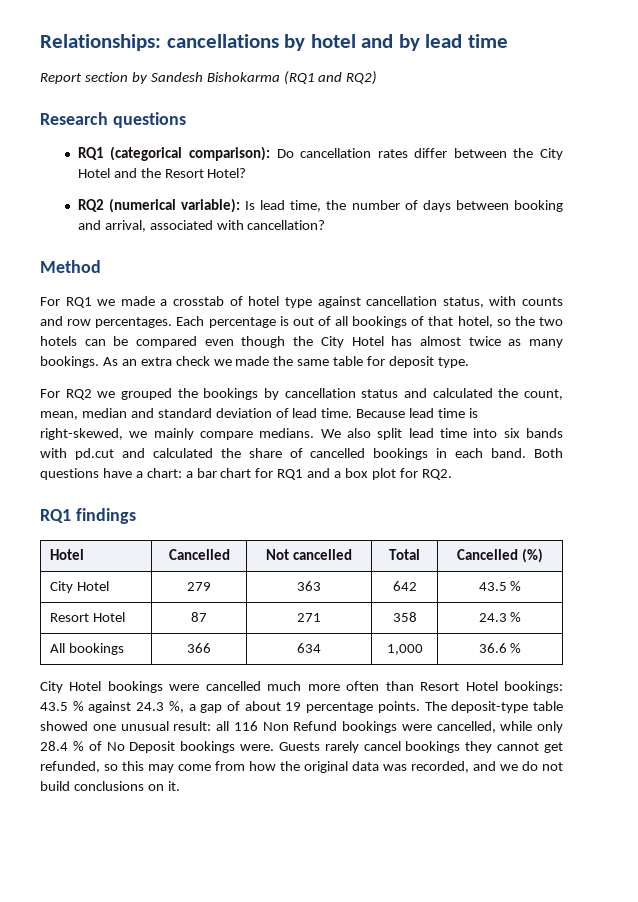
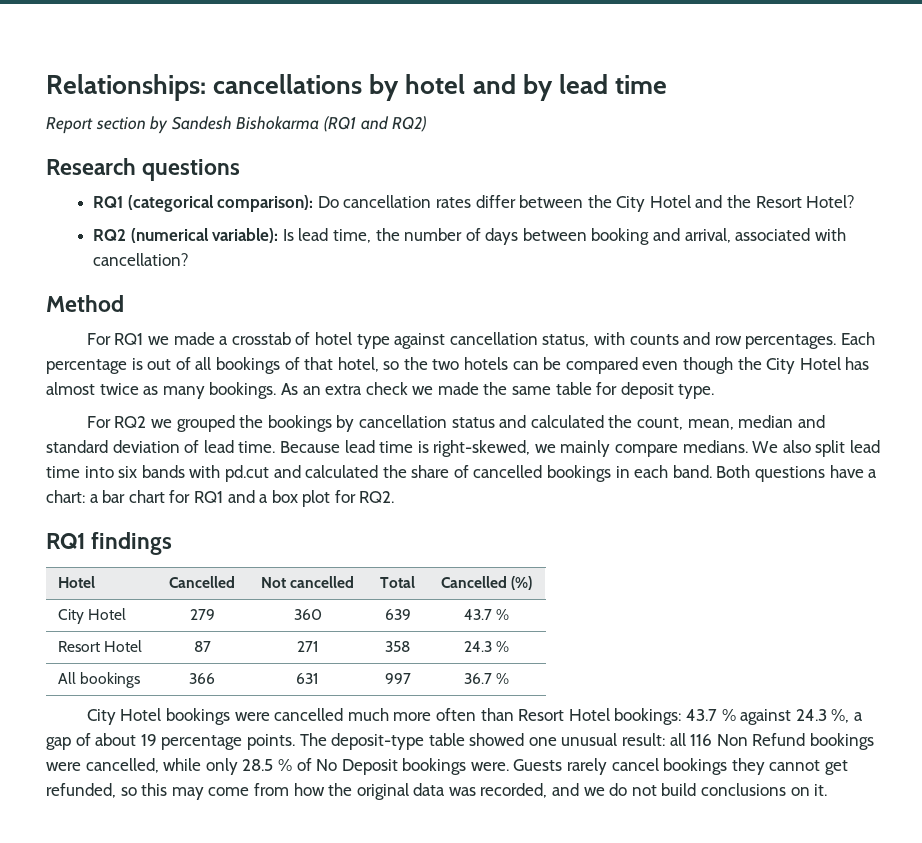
- City Hotel | 279 | 363 | 642 | 43.5 %
+ City Hotel | 279 | 360 | 639 | 43.7 %
- All bookings | 366 | 634 | 1,000 | 36.6 %
+ All bookings | 366 | 631 | 997 | 36.7 %
- City Hotel bookings were cancelled much more often than Resort Hotel bookings: 43.5 % against 24.3 %, a gap of about 19 percentage points.
+ City Hotel bookings were cancelled much more often than Resort Hotel bookings: 43.7 % against 24.3 %, a gap of about 19 percentage points.
- The deposit-type table showed one unusual result: all 116 Non Refund bookings were cancelled, while only 28.4 % of No Deposit bookings were.
+ The deposit-type table showed one unusual result: all 116 Non Refund bookings were cancelled, while only 28.5 % of No Deposit bookings were.

